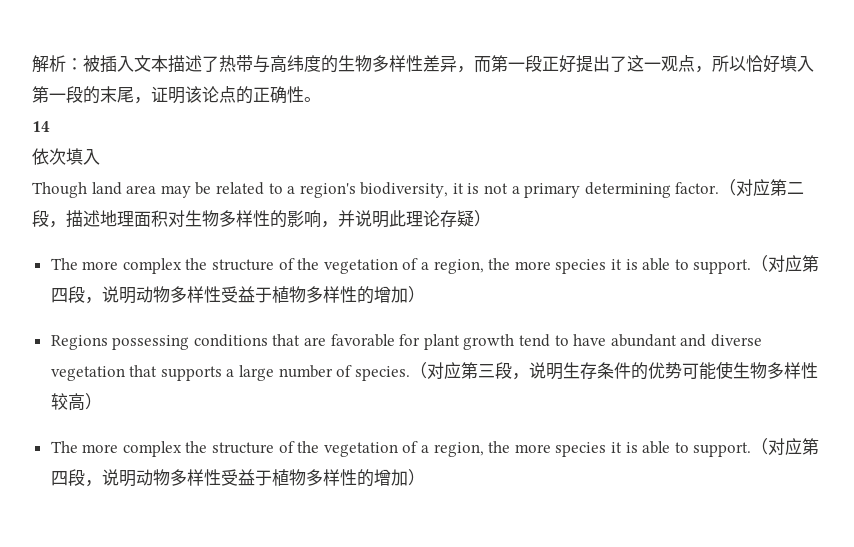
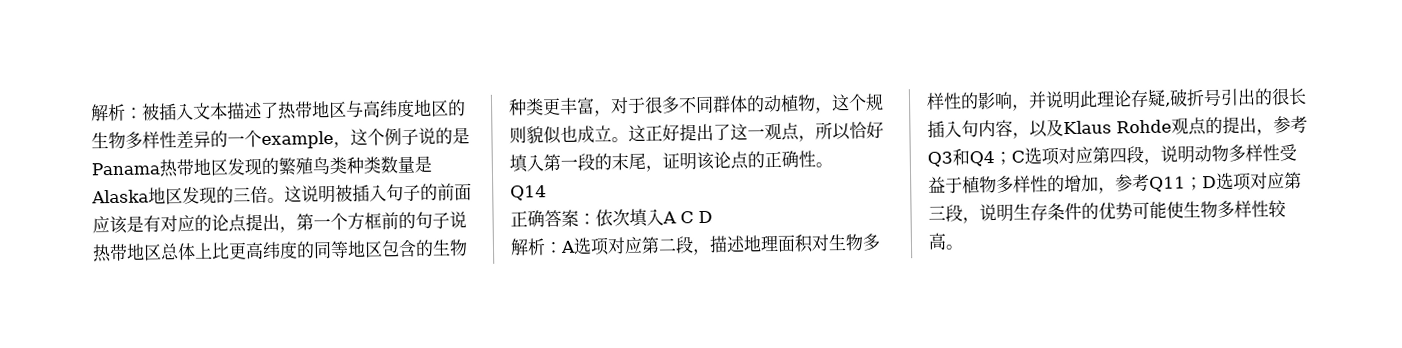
- 解析：被插入文本描述了热带与高纬度的生物多样性差异，而第一段正好提出了这一观点，所以恰好填入第一段的末尾，证明该论点的正确性。
+ 解析：被插入文本描述了热带地区与高纬度地区的生物多样性差异的一个example，这个例子说的是Panama热带地区发现的繁殖鸟类种类数量是Alaska地区发现的三倍。这说明被插入句子的前面应该是有对应的论点提出，第一个方框前的句子说热带地区总体上比更高纬度的同等地区包含的生物种类更丰富，对于很多不同群体的动植物，这个规则貌似也成立。这正好提出了这一观点，所以恰好填入第一段的末尾，证明该论点的正确性。
- 14
- 依次填入
- Though land area may be related to a region's biodiversity, it is not a primary determining factor.（对应第二段，描述地理面积对生物多样性的影响，并说明此理论存疑）
- The more complex the structure of the vegetation of a region, the more species it is able to support.（对应第四段，说明动物多样性受益于植物多样性的增加）
- Regions possessing conditions that are favorable for plant growth tend to have abundant and diverse vegetation that supports a large number of species.（对应第三段，说明生存条件的优势可能使生物多样性较高）
- The more complex the structure of the vegetation of a region, the more species it is able to support.（对应第四段，说明动物多样性受益于植物多样性的增加）
+ Q14
+ 正确答案：依次填入A C D
+ 解析：A选项对应第二段，描述地理面积对生物多样性的影响，并说明此理论存疑,破折号引出的很长插入句内容，以及Klaus Rohde观点的提出，参考Q3和Q4；C选项对应第四段，说明动物多样性受益于植物多样性的增加，参考Q11；D选项对应第三段，说明生存条件的优势可能使生物多样性较高。

